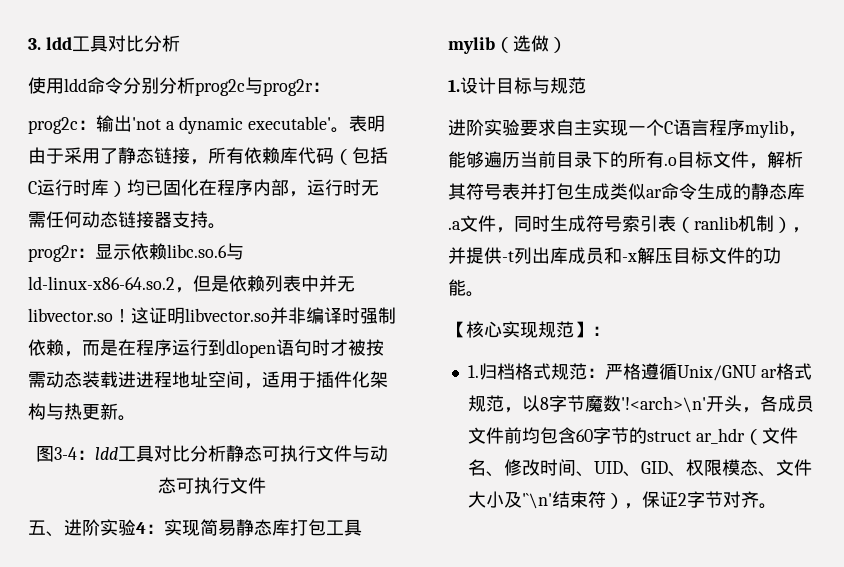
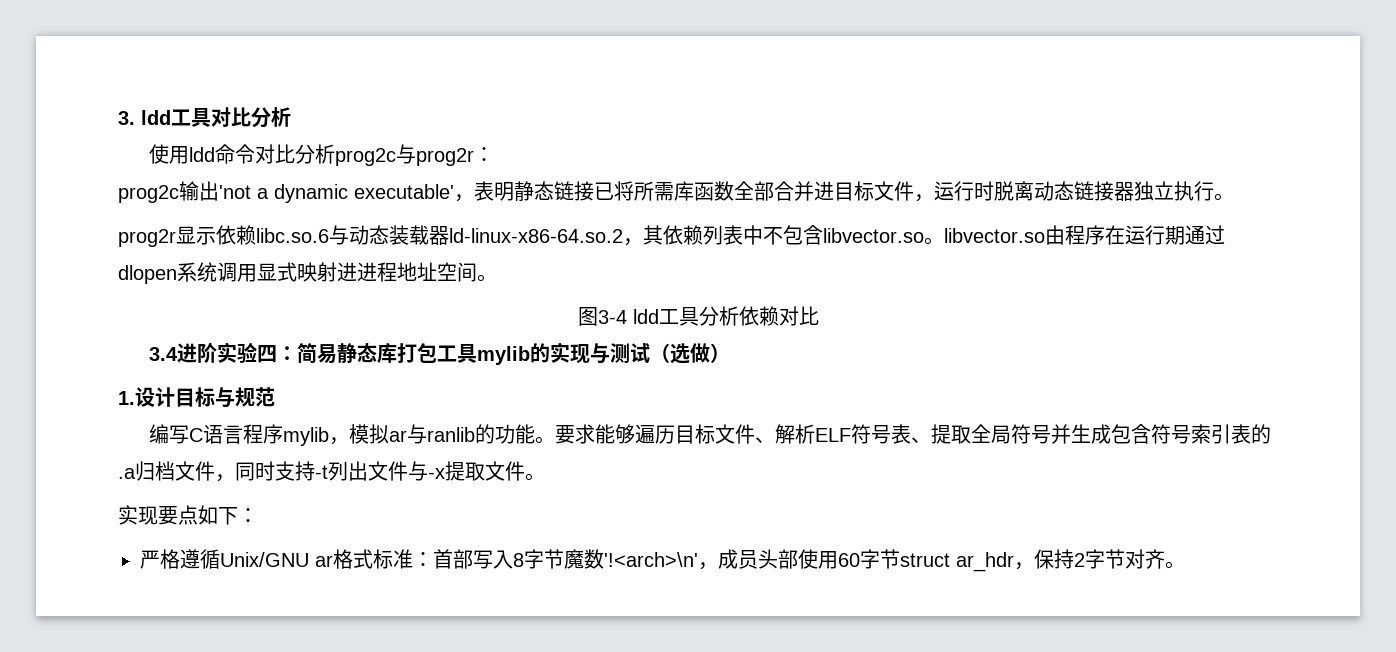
- 使用ldd命令分别分析prog2c与prog2r：
+ 使用ldd命令对比分析prog2c与prog2r：
- prog2c：输出'not a dynamic executable'。表明由于采用了静态链接，所有依赖库代码（包括C运行时库）均已固化在程序内部，运行时无需任何动态链接器支持。
+ prog2c输出'not a dynamic executable'，表明静态链接已将所需库函数全部合并进目标文件，运行时脱离动态链接器独立执行。
- prog2r：显示依赖libc.so.6与ld-linux-x86-64.so.2，但是依赖列表中并无libvector.so！这证明libvector.so并非编译时强制依赖，而是在程序运行到dlopen语句时才被按需动态装载进进程地址空间，适用于插件化架构与热更新。
+ prog2r显示依赖libc.so.6与动态装载器ld-linux-x86-64.so.2，其依赖列表中不包含libvector.so。libvector.so由程序在运行期通过dlopen系统调用显式映射进进程地址空间。
- 图3-4：ldd工具对比分析静态可执行文件与动态可执行文件
- 五、进阶实验4：实现简易静态库打包工具mylib（选做）
+ 图3-4 ldd工具分析依赖对比
+ 3.4进阶实验四：简易静态库打包工具mylib的实现与测试（选做）
- 进阶实验要求自主实现一个C语言程序mylib，能够遍历当前目录下的所有.o目标文件，解析其符号表并打包生成类似ar命令生成的静态库.a文件，同时生成符号索引表（ranlib机制），并提供-t列出库成员和-x解压目标文件的功能。
- 【核心实现规范】：
- 1.归档格式规范：严格遵循Unix/GNU ar格式规范，以8字节魔数'!<arch>\n'开头，各成员文件前均包含60字节的struct ar_hdr（文件名、修改时间、UID、GID、权限模态、文件大小及'`\n'结束符），保证2字节对齐。
+ 编写C语言程序mylib，模拟ar与ranlib的功能。要求能够遍历目标文件、解析ELF符号表、提取全局符号并生成包含符号索引表的.a归档文件，同时支持-t列出文件与-x提取文件。
+ 实现要点如下：
+ 严格遵循Unix/GNU ar格式标准：首部写入8字节魔数'!<arch>\n'，成员头部使用60字节struct ar_hdr，保持2字节对齐。

